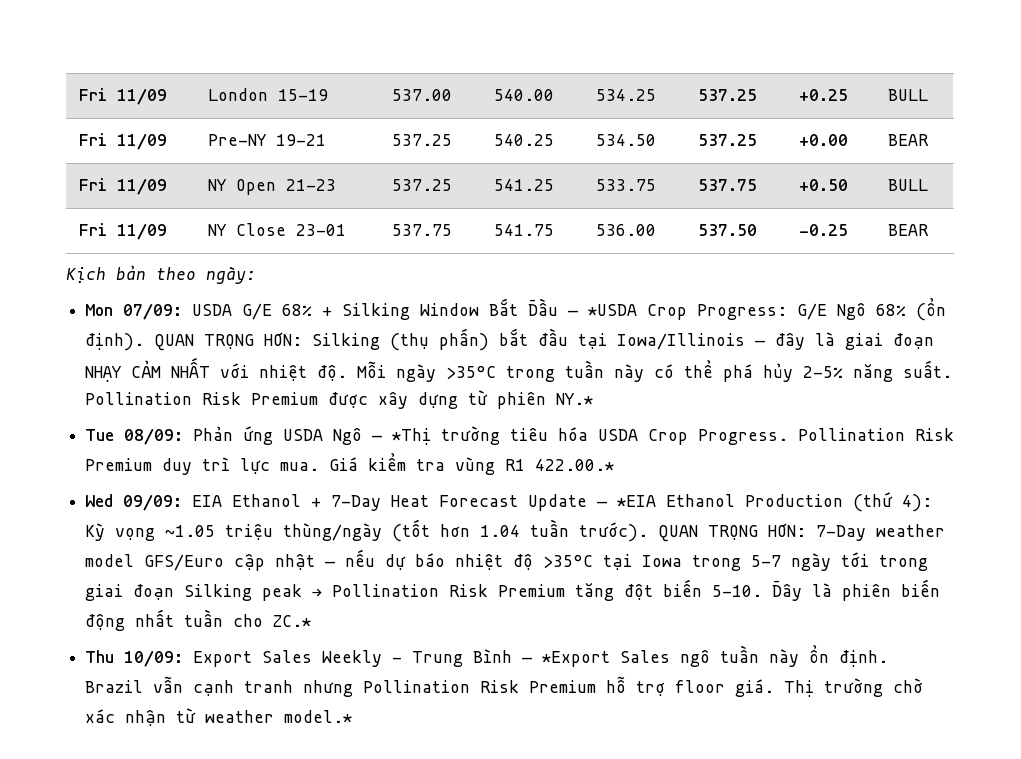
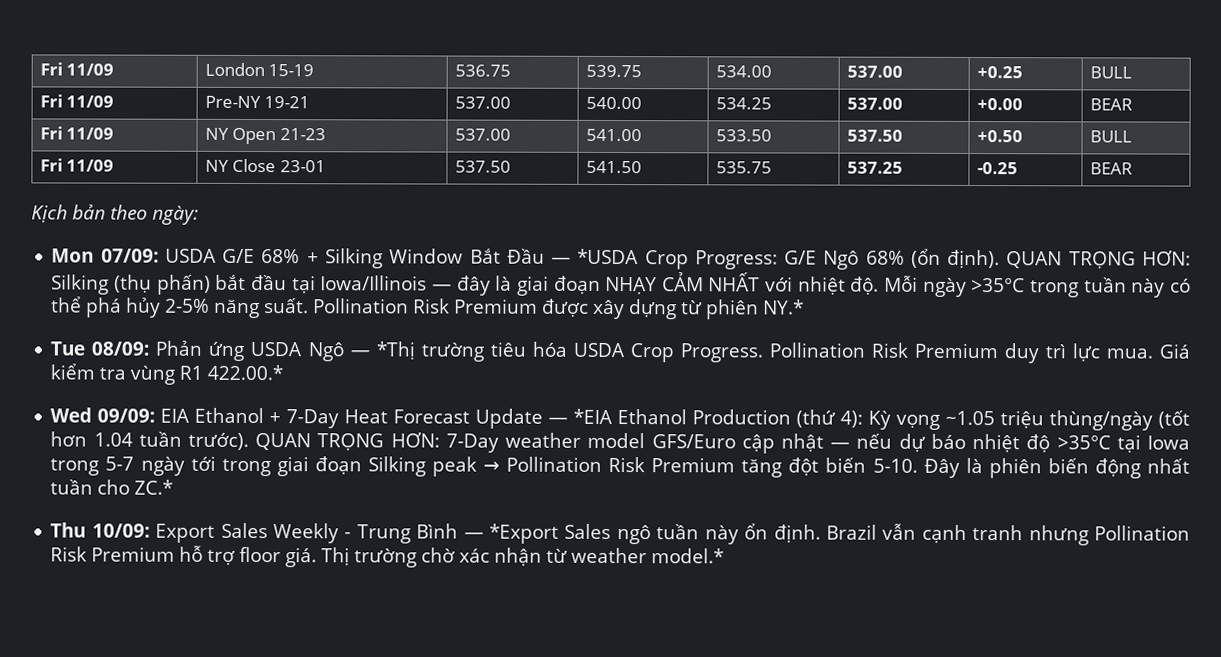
- Fri 11/09 | London 15-19 | 537.00 | 540.00 | 534.25 | 537.25 | +0.25 | BULL
+ Fri 11/09 | London 15-19 | 536.75 | 539.75 | 534.00 | 537.00 | +0.25 | BULL
- Fri 11/09 | Pre-NY 19-21 | 537.25 | 540.25 | 534.50 | 537.25 | +0.00 | BEAR
+ Fri 11/09 | Pre-NY 19-21 | 537.00 | 540.00 | 534.25 | 537.00 | +0.00 | BEAR
- Fri 11/09 | NY Open 21-23 | 537.25 | 541.25 | 533.75 | 537.75 | +0.50 | BULL
+ Fri 11/09 | NY Open 21-23 | 537.00 | 541.00 | 533.50 | 537.50 | +0.50 | BULL
- Fri 11/09 | NY Close 23-01 | 537.75 | 541.75 | 536.00 | 537.50 | -0.25 | BEAR
+ Fri 11/09 | NY Close 23-01 | 537.50 | 541.50 | 535.75 | 537.25 | -0.25 | BEAR

